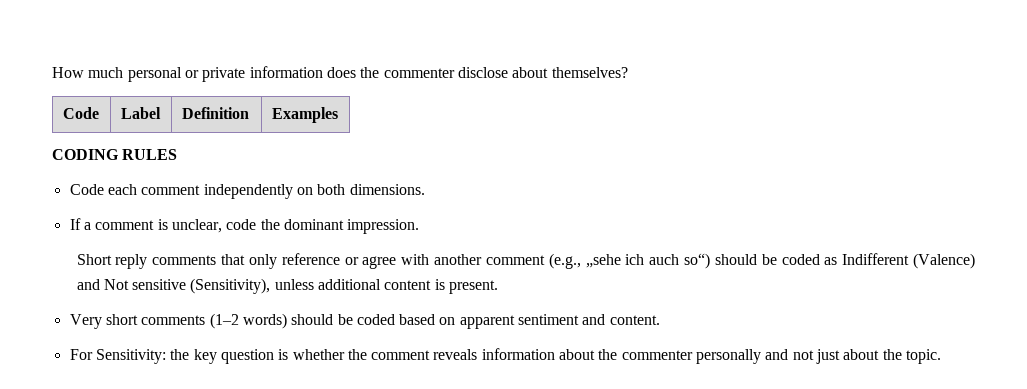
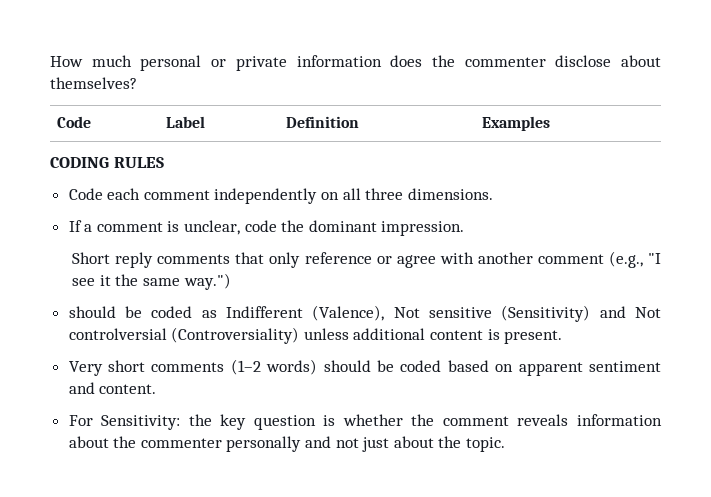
- Code each comment independently on both dimensions.
+ Code each comment independently on all three dimensions.
- Short reply comments that only reference or agree with another comment (e.g., „sehe ich auch so“) should be coded as Indifferent (Valence) and Not sensitive (Sensitivity), unless additional content is present.
+ Short reply comments that only reference or agree with another comment (e.g., "I see it the same way.")
+ should be coded as Indifferent (Valence), Not sensitive (Sensitivity) and Not controlversial (Controversiality) unless additional content is present.

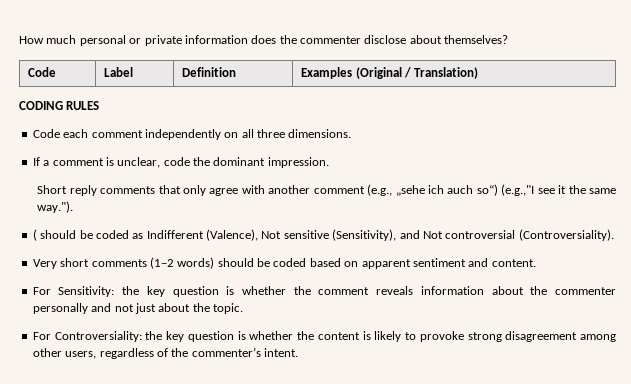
- Code | Label | Definition | Examples
+ Code | Label | Definition | Examples (Original / Translation)
- Short reply comments that only reference or agree with another comment (e.g., "I see it the same way.")
- should be coded as Indifferent (Valence), Not sensitive (Sensitivity) and Not controlversial (Controversiality) unless additional content is present.
+ Short reply comments that only agree with another comment (e.g., „sehe ich auch so“) (e.g.,"I see it the same way.").
+ ( should be coded as Indifferent (Valence), Not sensitive (Sensitivity), and Not controversial (Controversiality).
+ For Controversiality: the key question is whether the content is likely to provoke strong disagreement among other users, regardless of the commenter’s intent.

